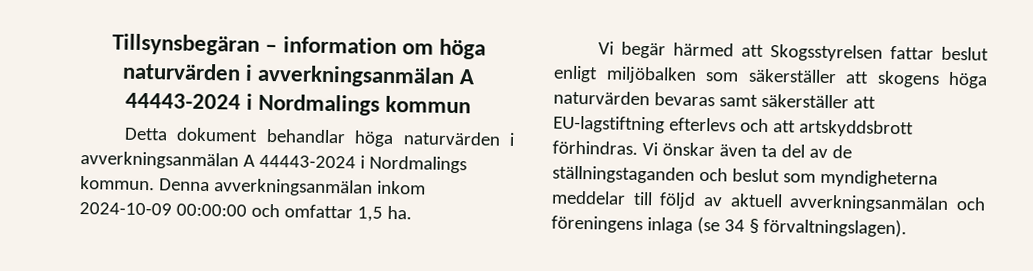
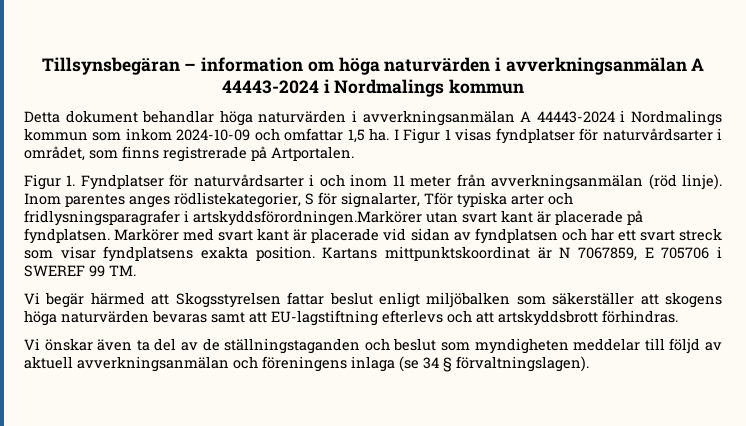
- Detta dokument behandlar höga naturvärden i avverkningsanmälan A 44443-2024 i Nordmalings kommun. Denna avverkningsanmälan inkom 2024-10-09 00:00:00 och omfattar 1,5 ha.
+ Detta dokument behandlar höga naturvärden i avverkningsanmälan A 44443-2024 i Nordmalings kommun som inkom 2024-10-09 och omfattar 1,5 ha. I Figur 1 visas fyndplatser för naturvårdsarter i området, som finns registrerade på Artportalen.
+ Figur 1. Fyndplatser för naturvårdsarter i och inom 11 meter från avverkningsanmälan (röd linje). Inom parentes anges rödlistekategorier, S för signalarter, Tför typiska arter och fridlysningsparagrafer i artskyddsförordningen.Markörer utan svart kant är placerade på fyndplatsen. Markörer med svart kant är placerade vid sidan av fyndplatsen och har ett svart streck som visar fyndplatsens exakta position. Kartans mittpunktskoordinat är N 7067859, E 705706 i SWEREF 99 TM.
- Vi begär härmed att Skogsstyrelsen fattar beslut enligt miljöbalken som säkerställer att skogens höga naturvärden bevaras samt säkerställer att EU-lagstiftning efterlevs och att artskyddsbrott förhindras. Vi önskar även ta del av de ställningstaganden och beslut som myndigheterna meddelar till följd av aktuell avverkningsanmälan och föreningens inlaga (se 34 § förvaltningslagen).
+ Vi begär härmed att Skogsstyrelsen fattar beslut enligt miljöbalken som säkerställer att skogens höga naturvärden bevaras samt att EU-lagstiftning efterlevs och att artskyddsbrott förhindras.
+ Vi önskar även ta del av de ställningstaganden och beslut som myndigheten meddelar till följd av aktuell avverkningsanmälan och föreningens inlaga (se 34 § förvaltningslagen).

